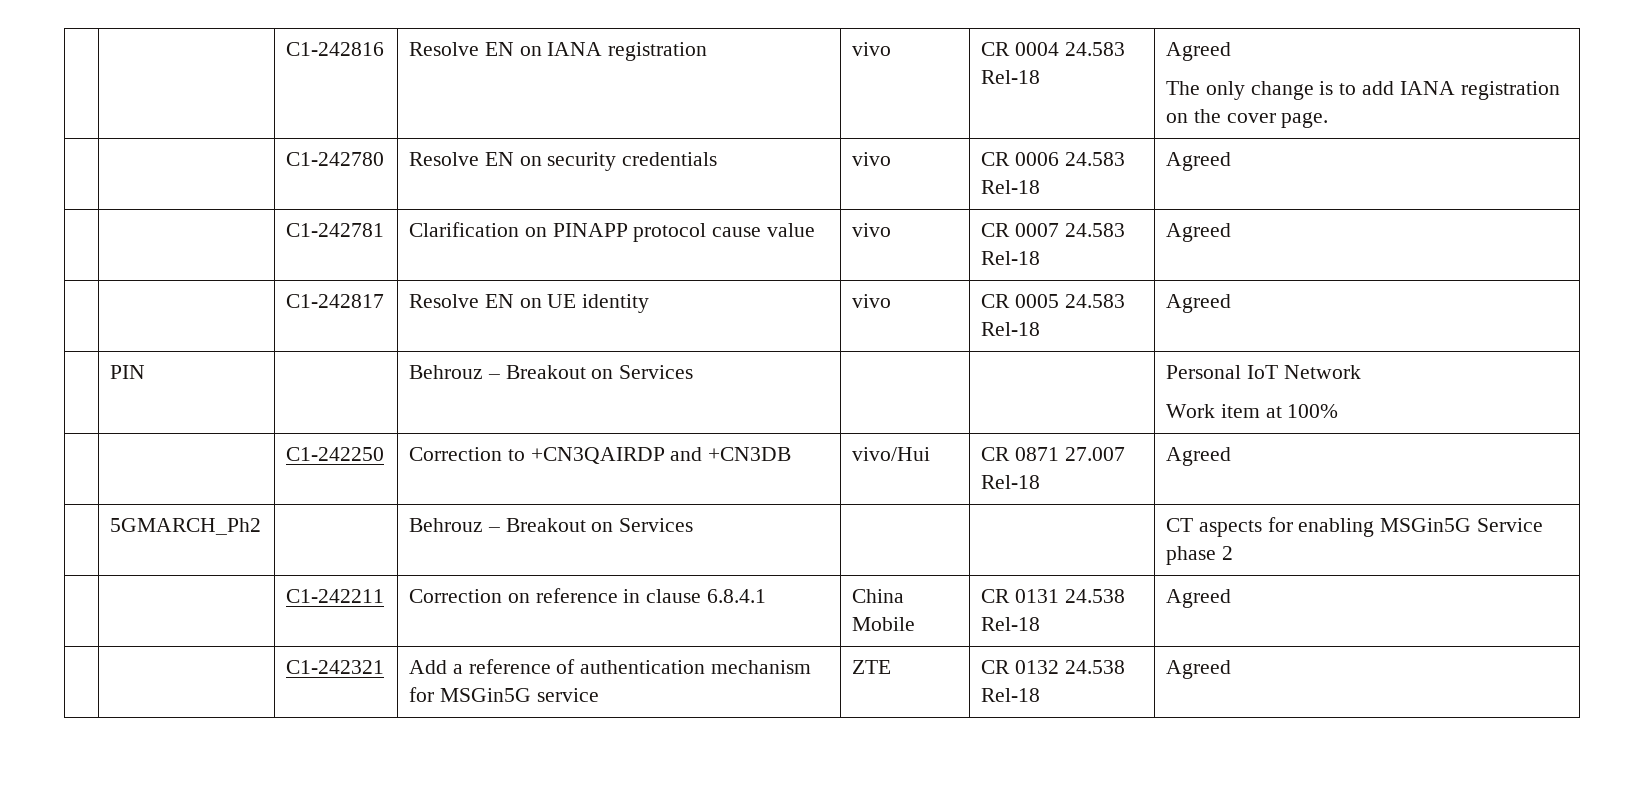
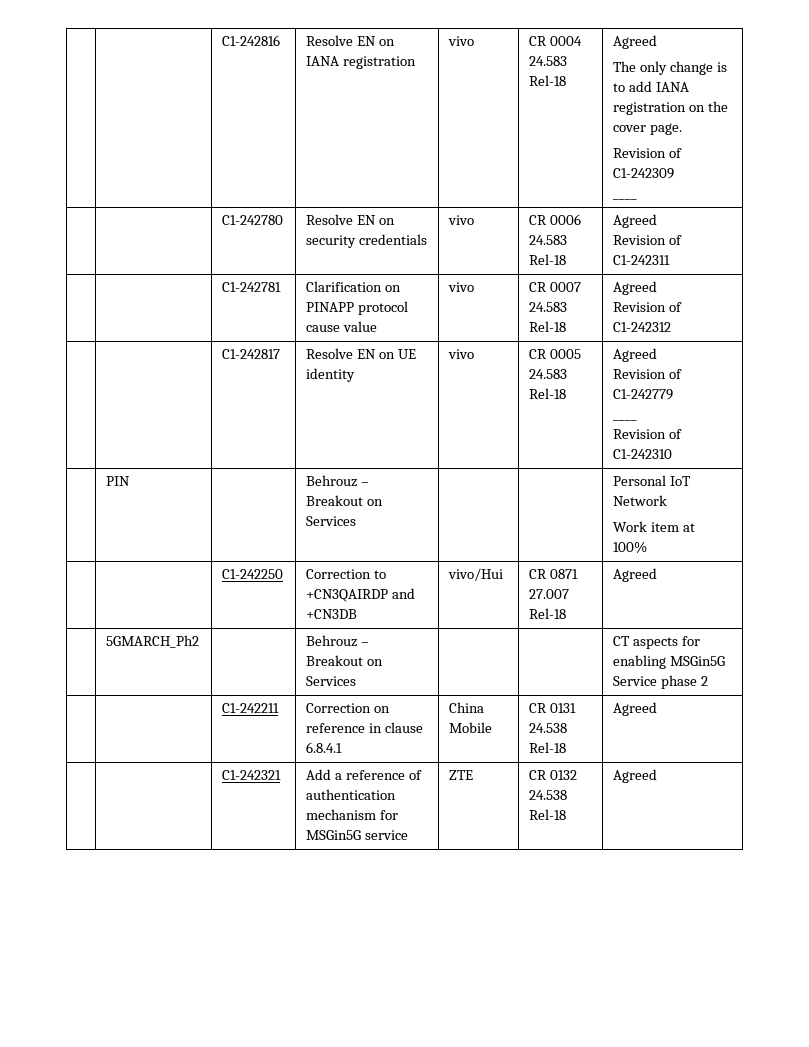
  | | C1-242816 | Resolve EN on IANA registration | vivo | CR 0004 24.583 Rel-18 | Agreed
  The only change is to add IANA registration on the cover page.
+ Revision of C1-242309
+ ____
  | | C1-242780 | Resolve EN on security credentials | vivo | CR 0006 24.583 Rel-18 | Agreed
+ Revision of C1-242311
  | | C1-242781 | Clarification on PINAPP protocol cause value | vivo | CR 0007 24.583 Rel-18 | Agreed
+ Revision of C1-242312
  | | C1-242817 | Resolve EN on UE identity | vivo | CR 0005 24.583 Rel-18 | Agreed
+ Revision of C1-242779
+ ____
+ Revision of C1-242310

